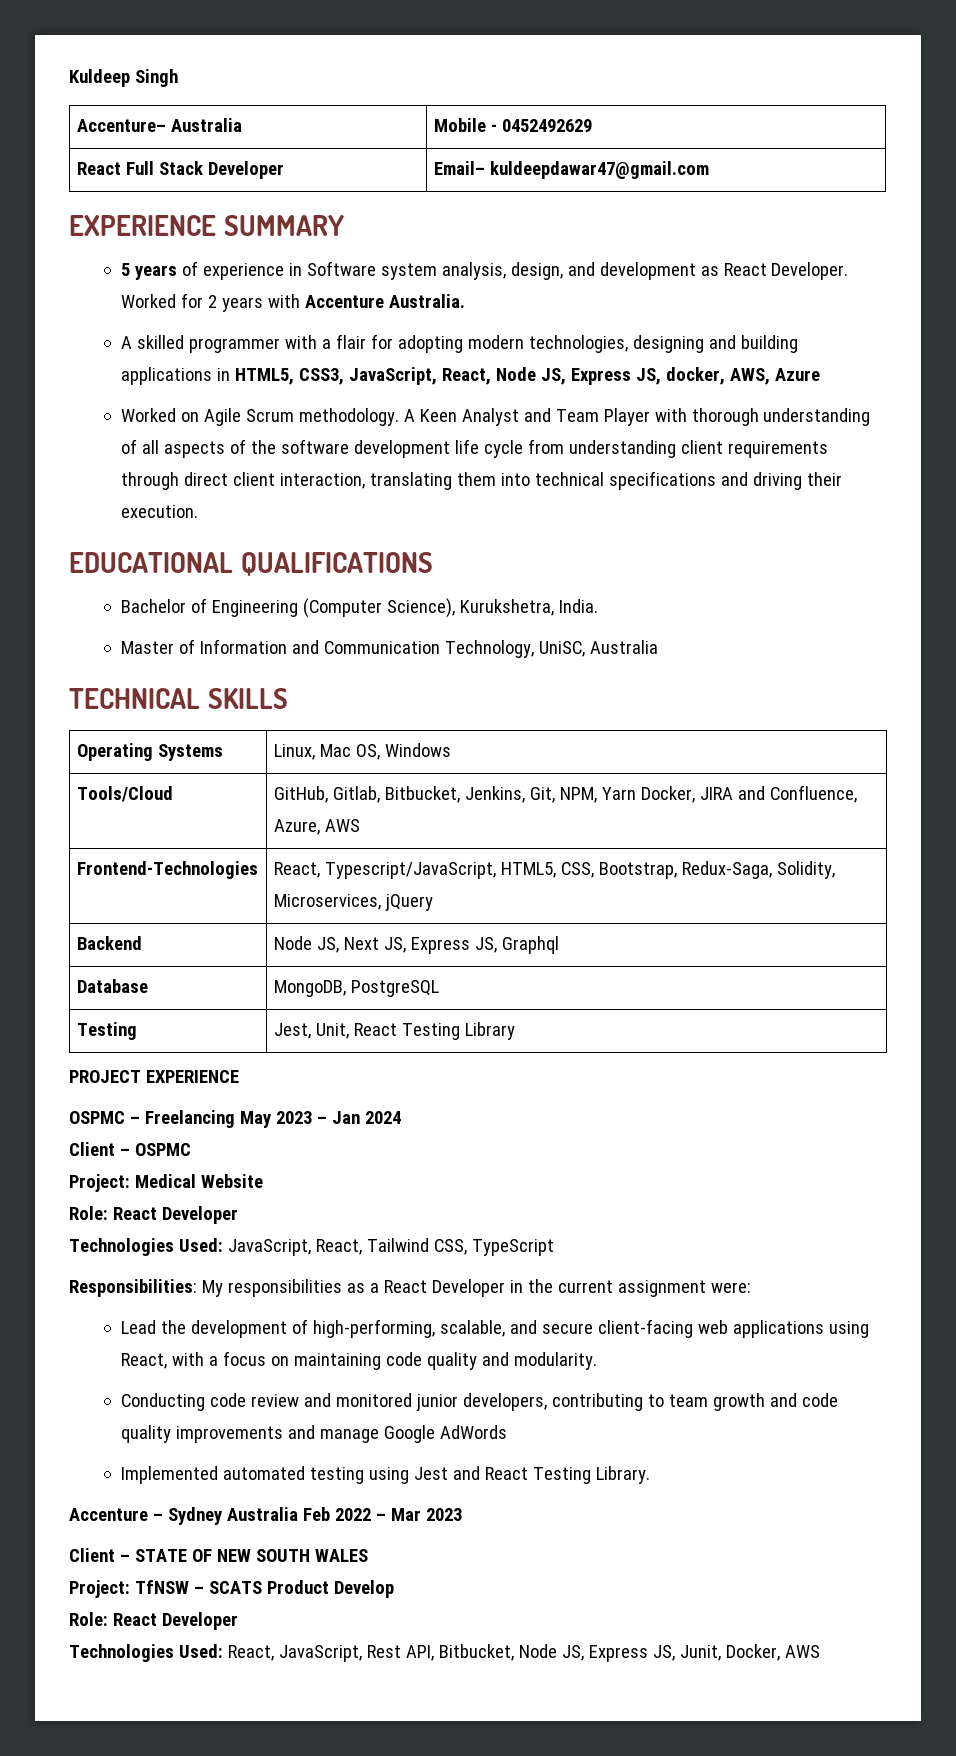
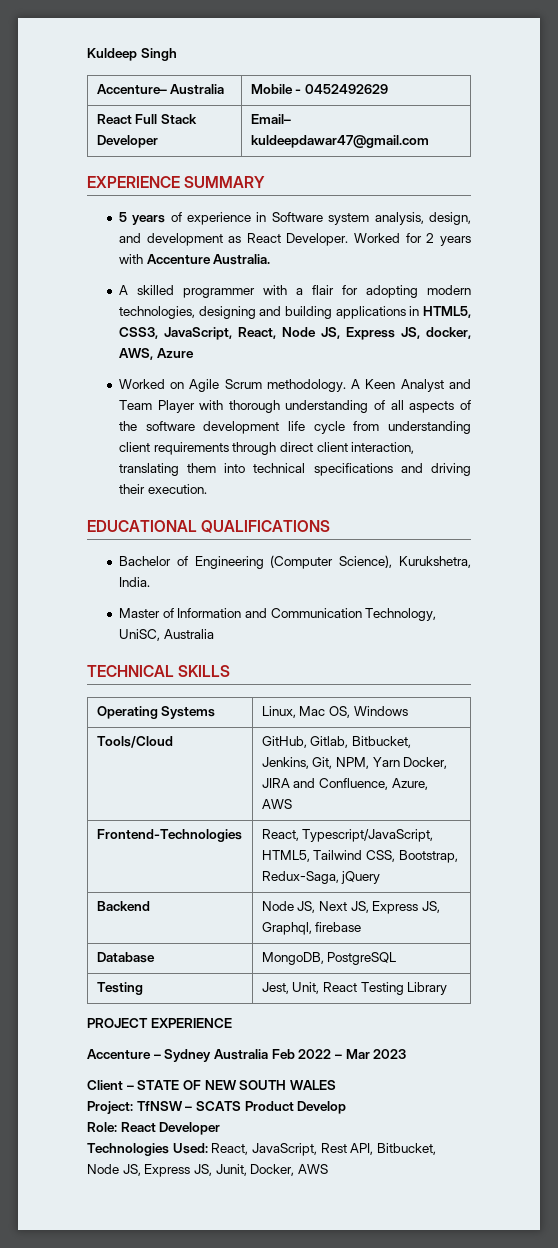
- Frontend-Technologies | React, Typescript/JavaScript, HTML5, CSS, Bootstrap, Redux-Saga, Solidity, Microservices, jQuery
+ Frontend-Technologies | React, Typescript/JavaScript, HTML5, Tailwind CSS, Bootstrap, Redux-Saga, jQuery
- Backend | Node JS, Next JS, Express JS, Graphql
+ Backend | Node JS, Next JS, Express JS, Graphql, firebase
- OSPMC – Freelancing May 2023 – Jan 2024
- Client – OSPMC
- Project: Medical Website
- Role: React Developer
- Technologies Used: JavaScript, React, Tailwind CSS, TypeScript
- Responsibilities: My responsibilities as a React Developer in the current assignment were:
- Lead the development of high-performing, scalable, and secure client-facing web applications using React, with a focus on maintaining code quality and modularity.
- Conducting code review and monitored junior developers, contributing to team growth and code quality improvements and manage Google AdWords
- Implemented automated testing using Jest and React Testing Library.

